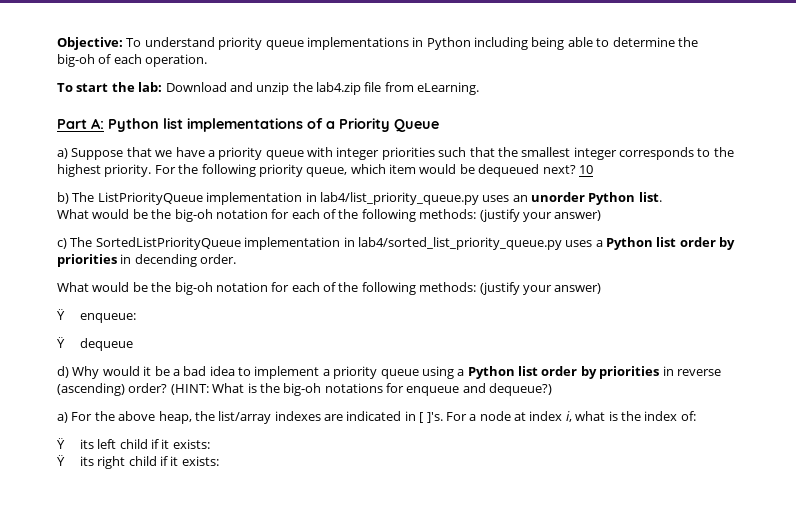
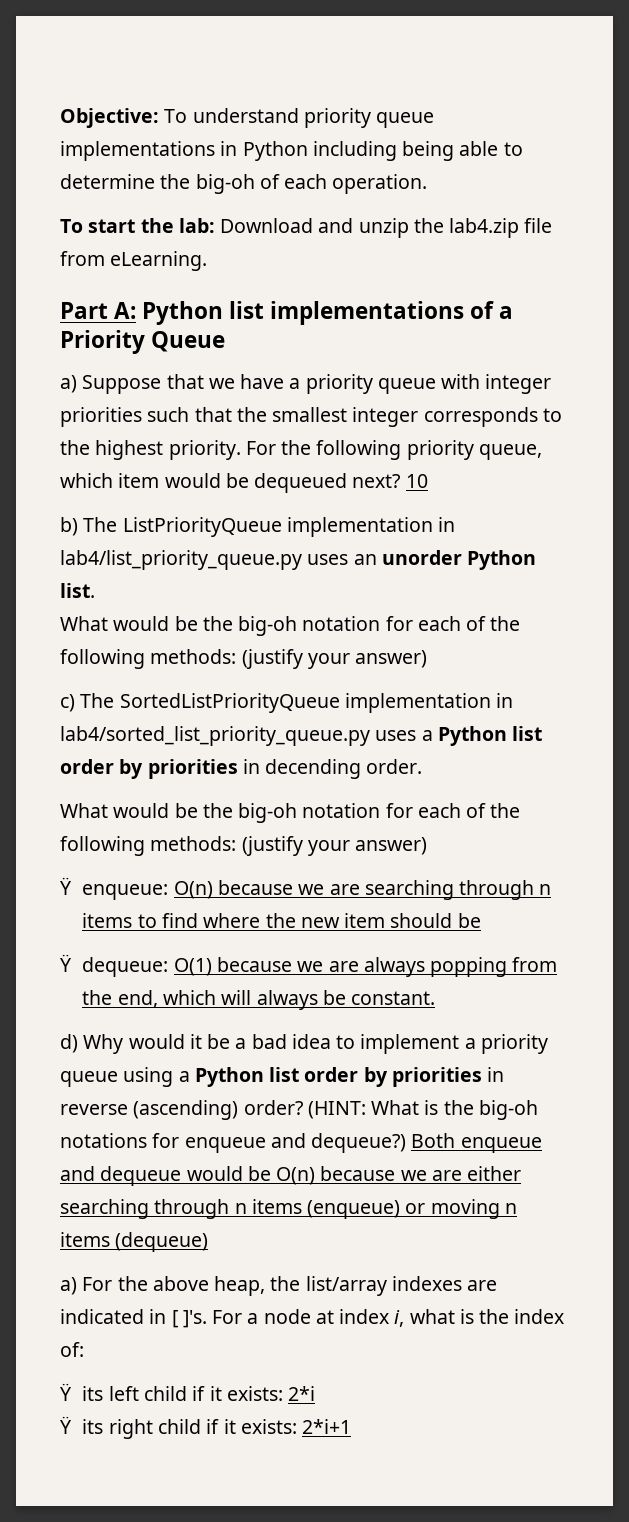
- Ÿ enqueue:
- Ÿ dequeue
+ Ÿ enqueue: O(n) because we are searching through n items to find where the new item should be
+ Ÿ dequeue: O(1) because we are always popping from the end, which will always be constant.
+ Both enqueue and dequeue would be O(n) because we are either searching through n items (enqueue) or moving n items (dequeue)
- Ÿ its left child if it exists:
+ Ÿ its left child if it exists: 2*i
- Ÿ its right child if it exists:
+ Ÿ its right child if it exists: 2*i+1

